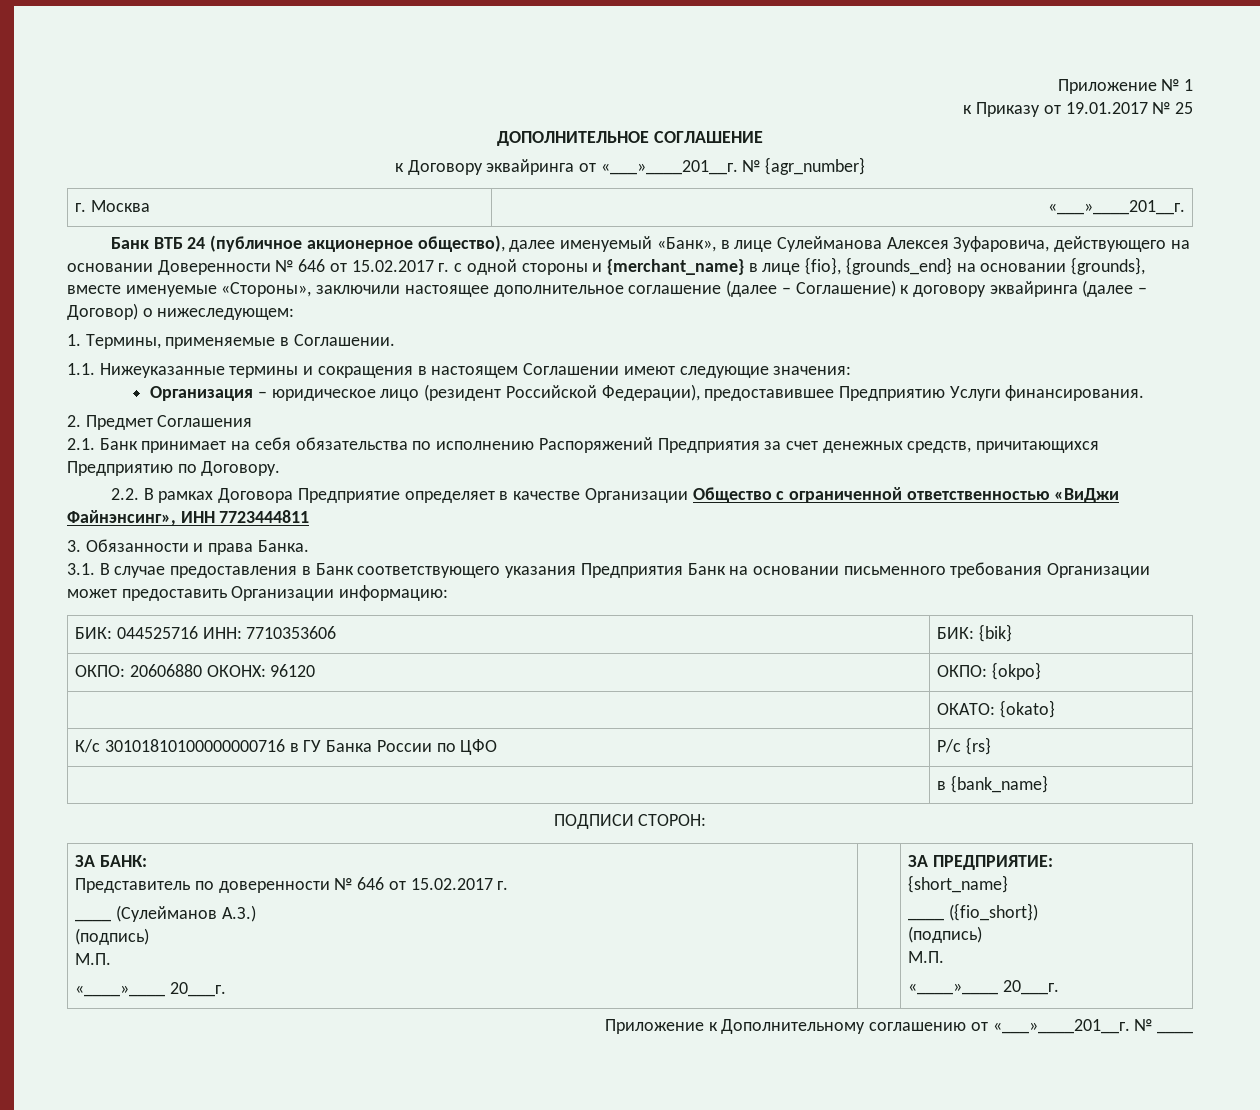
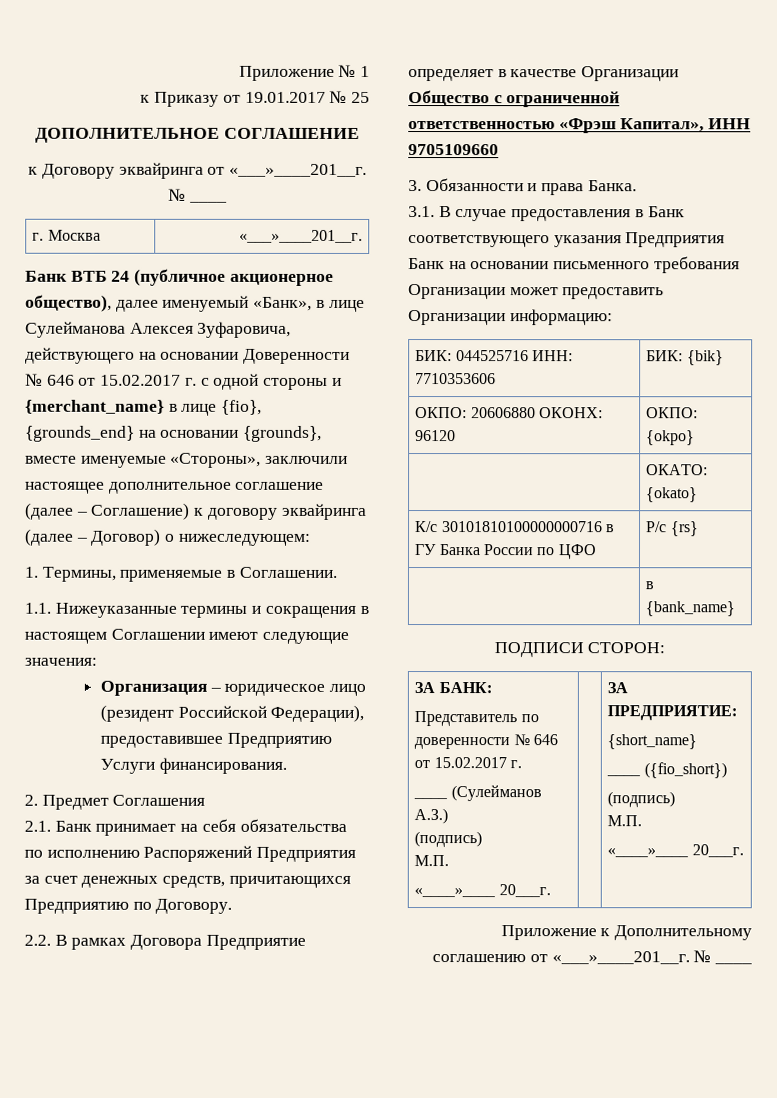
- к Договору эквайринга от «___»____201__г. № {agr_number}
+ к Договору эквайринга от «___»____201__г. № ____
- 2.2. В рамках Договора Предприятие определяет в качестве Организации Общество с ограниченной ответственностью «ВиДжи Файнэнсинг», ИНН 7723444811
+ 2.2. В рамках Договора Предприятие определяет в качестве Организации Общество с ограниченной ответственностью «Фрэш Капитал», ИНН 9705109660

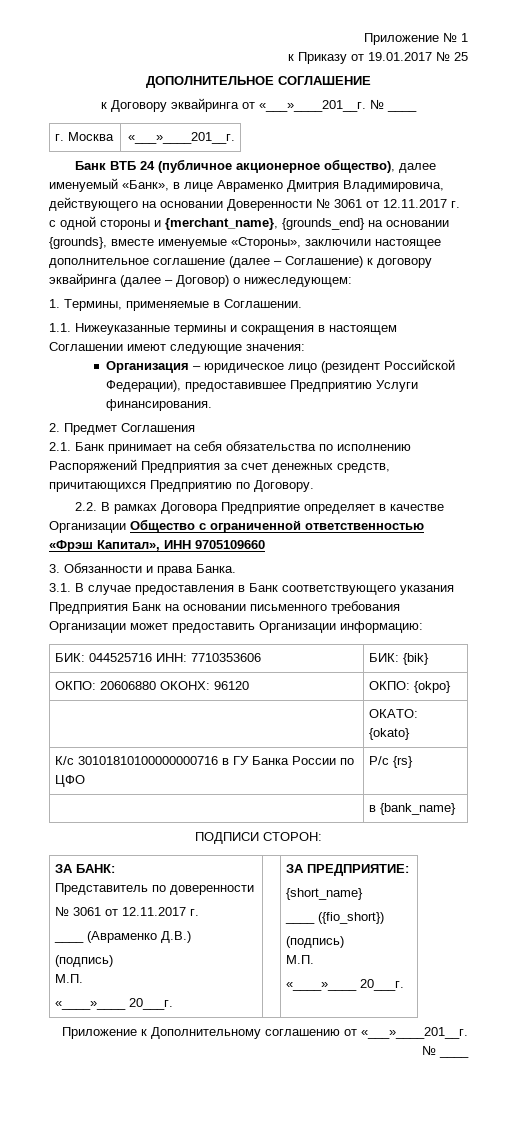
- Банк ВТБ 24 (публичное акционерное общество), далее именуемый «Банк», в лице Сулейманова Алексея Зуфаровича, действующего на основании Доверенности № 646 от 15.02.2017 г. с одной стороны и {merchant_name} в лице {fio}, {grounds_end} на основании {grounds}, вместе именуемые «Стороны», заключили настоящее дополнительное соглашение (далее – Соглашение) к договору эквайринга (далее – Договор) о нижеследующем:
+ Банк ВТБ 24 (публичное акционерное общество), далее именуемый «Банк», в лице Авраменко Дмитрия Владимировича, действующего на основании Доверенности № 3061 от 12.11.2017 г. с одной стороны и {merchant_name}, {grounds_end} на основании {grounds}, вместе именуемые «Стороны», заключили настоящее дополнительное соглашение (далее – Соглашение) к договору эквайринга (далее – Договор) о нижеследующем:
  ЗА БАНК:
- Представитель по доверенности № 646 от 15.02.2017 г.
- ____ (Сулейманов А.З.)
+ Представитель по доверенности
+ № 3061 от 12.11.2017 г.
+ ____ (Авраменко Д.В.)

